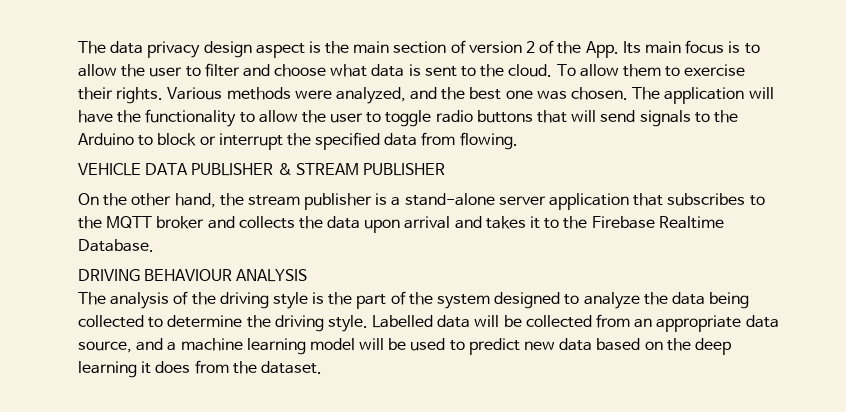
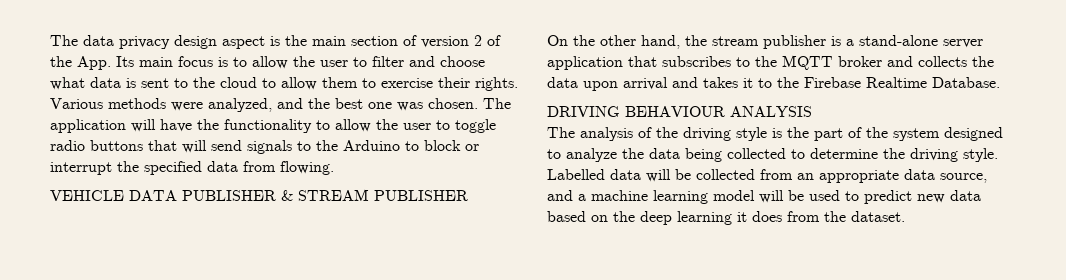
- The data privacy design aspect is the main section of version 2 of the App. Its main focus is to allow the user to filter and choose what data is sent to the cloud. To allow them to exercise their rights.
+ The data privacy design aspect is the main section of version 2 of the App. Its main focus is to allow the user to filter and choose what data is sent to the cloud to allow them to exercise their rights.

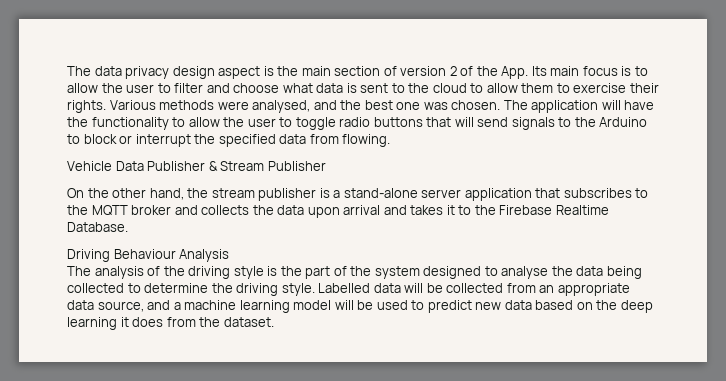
- Various methods were analyzed, and the best one was chosen.
+ Various methods were analysed, and the best one was chosen.
- VEHICLE DATA PUBLISHER & STREAM PUBLISHER
+ Vehicle Data Publisher & Stream Publisher
- DRIVING BEHAVIOUR ANALYSIS
+ Driving Behaviour Analysis
- The analysis of the driving style is the part of the system designed to analyze the data being collected to determine the driving style.
+ The analysis of the driving style is the part of the system designed to analyse the data being collected to determine the driving style.

